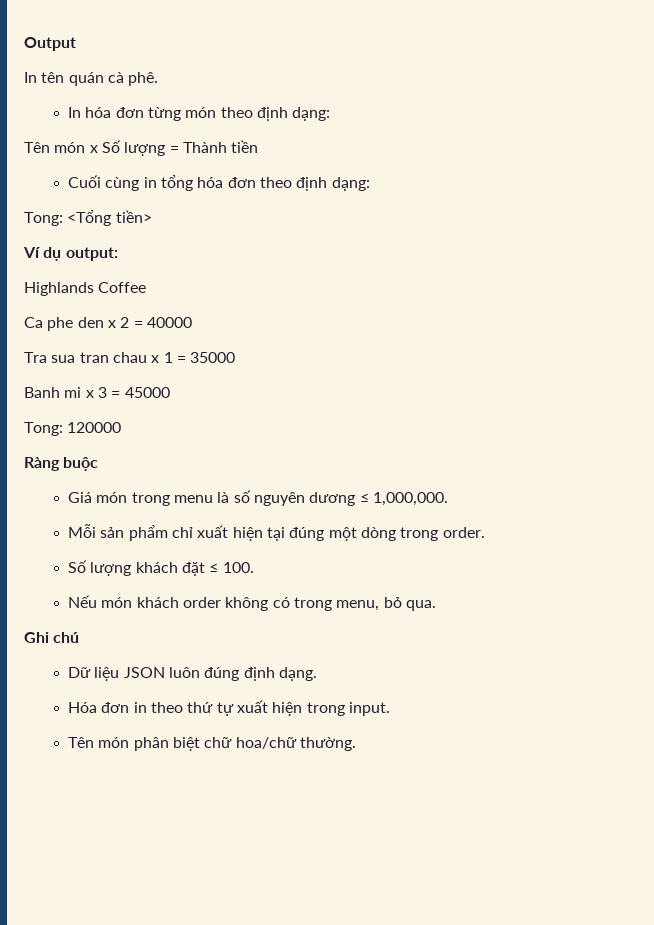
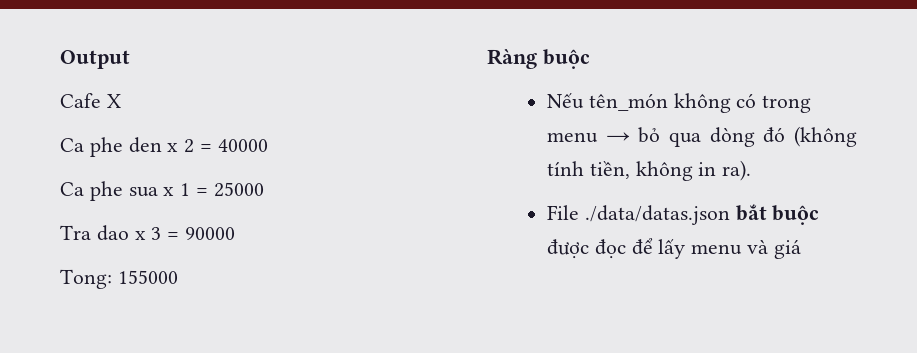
- In tên quán cà phê.
- In hóa đơn từng món theo định dạng:
- Tên món x Số lượng = Thành tiền
- Cuối cùng in tổng hóa đơn theo định dạng:
- Tong: <Tổng tiền>
- Ví dụ output:
- Highlands Coffee
+ Cafe X
- Tra sua tran chau x 1 = 35000
- Banh mi x 3 = 45000
- Tong: 120000
+ Ca phe sua x 1 = 25000
+ Tra dao x 3 = 90000
+ Tong: 155000
- Giá món trong menu là số nguyên dương ≤ 1,000,000.
- Mỗi sản phẩm chỉ xuất hiện tại đúng một dòng trong order.
- Số lượng khách đặt ≤ 100.
- Nếu món khách order không có trong menu, bỏ qua.
- Ghi chú
- Dữ liệu JSON luôn đúng định dạng.
- Hóa đơn in theo thứ tự xuất hiện trong input.
- Tên món phân biệt chữ hoa/chữ thường.
+ Nếu tên_món không có trong menu → bỏ qua dòng đó (không tính tiền, không in ra).
+ File ./data/datas.json bắt buộc được đọc để lấy menu và giá

